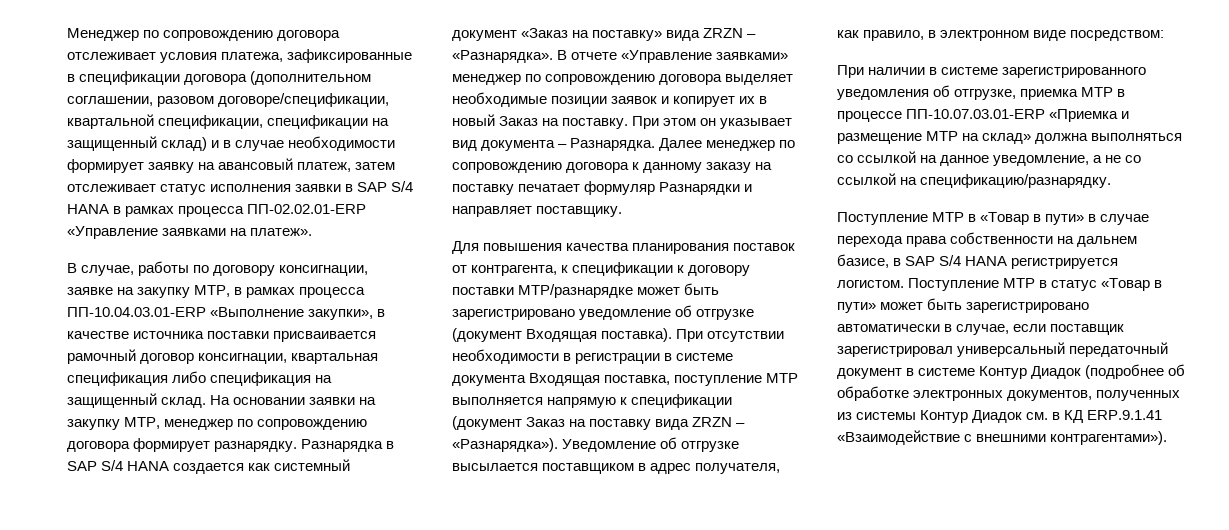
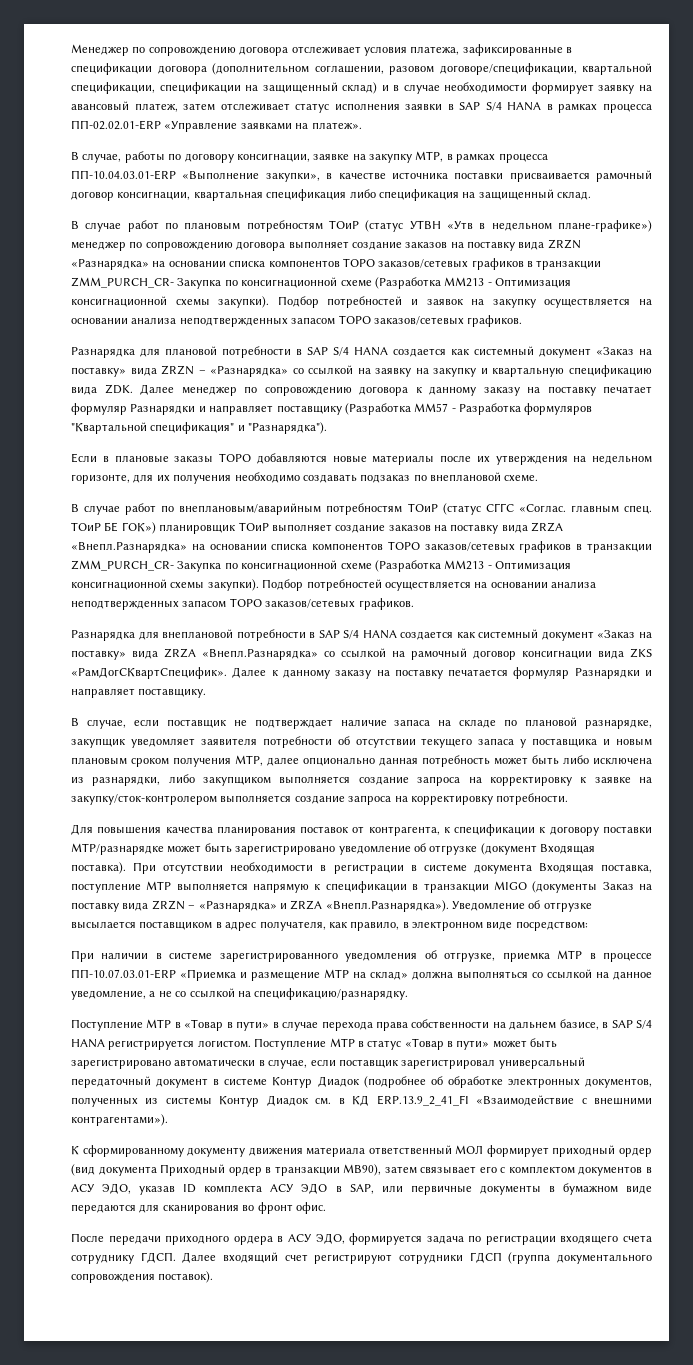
- В случае, работы по договору консигнации, заявке на закупку МТР, в рамках процесса ПП-10.04.03.01-ERP «Выполнение закупки», в качестве источника поставки присваивается рамочный договор консигнации, квартальная спецификация либо спецификация на защищенный склад. На основании заявки на закупку МТР, менеджер по сопровождению договора формирует разнарядку. Разнарядка в SAP S/4 HANA создается как системный документ «Заказ на поставку» вида ZRZN – «Разнарядка». В отчете «Управление заявками» менеджер по сопровождению договора выделяет необходимые позиции заявок и копирует их в новый Заказ на поставку. При этом он указывает вид документа – Разнарядка. Далее менеджер по сопровождению договора к данному заказу на поставку печатает формуляр Разнарядки и направляет поставщику.
+ В случае, работы по договору консигнации, заявке на закупку МТР, в рамках процесса ПП-10.04.03.01-ERP «Выполнение закупки», в качестве источника поставки присваивается рамочный договор консигнации, квартальная спецификация либо спецификация на защищенный склад.
+ В случае работ по плановым потребностям ТОиР (статус УТВН «Утв в недельном плане-графике») менеджер по сопровождению договора выполняет создание заказов на поставку вида ZRZN «Разнарядка» на основании списка компонентов ТОРО заказов/сетевых графиков в транзакции ZMM_PURCH_CR- Закупка по консигнационной схеме (Разработка ММ213 - Оптимизация консигнационной схемы закупки). Подбор потребностей и заявок на закупку осуществляется на основании анализа неподтвержденных запасом ТОРО заказов/сетевых графиков.
+ Разнарядка для плановой потребности в SAP S/4 HANA создается как системный документ «Заказ на поставку» вида ZRZN – «Разнарядка» со ссылкой на заявку на закупку и квартальную спецификацию вида ZDK. Далее менеджер по сопровождению договора к данному заказу на поставку печатает формуляр Разнарядки и направляет поставщику (Разработка ММ57 - Разработка формуляров "Квартальной спецификация" и "Разнарядка").
+ Если в плановые заказы ТОРО добавляются новые материалы после их утверждения на недельном горизонте, для их получения необходимо создавать подзаказ по внеплановой схеме.
+ В случае работ по внеплановым/аварийным потребностям ТОиР (статус СГГС «Соглас. главным спец. ТОиР БЕ ГОК») планировщик ТОиР выполняет создание заказов на поставку вида ZRZA «Внепл.Разнарядка» на основании списка компонентов ТОРО заказов/сетевых графиков в транзакции ZMM_PURCH_CR- Закупка по консигнационной схеме (Разработка ММ213 - Оптимизация консигнационной схемы закупки). Подбор потребностей осуществляется на основании анализа неподтвержденных запасом ТОРО заказов/сетевых графиков.
+ Разнарядка для внеплановой потребности в SAP S/4 HANA создается как системный документ «Заказ на поставку» вида ZRZA «Внепл.Разнарядка» со ссылкой на рамочный договор консигнации вида ZKS «РамДогСКвартСпецифик». Далее к данному заказу на поставку печатается формуляр Разнарядки и направляет поставщику.
+ В случае, если поставщик не подтверждает наличие запаса на складе по плановой разнарядке, закупщик уведомляет заявителя потребности об отсутствии текущего запаса у поставщика и новым плановым сроком получения МТР, далее опционально данная потребность может быть либо исключена из разнарядки, либо закупщиком выполняется создание запроса на корректировку к заявке на закупку/сток-контролером выполняется создание запроса на корректировку потребности.
- При отсутствии необходимости в регистрации в системе документа Входящая поставка, поступление МТР выполняется напрямую к спецификации (документ Заказ на поставку вида ZRZN – «Разнарядка»). Уведомление об отгрузке высылается поставщиком в адрес получателя, как правило, в электронном виде посредством:
+ При отсутствии необходимости в регистрации в системе документа Входящая поставка, поступление МТР выполняется напрямую к спецификации в транзакции MIGO (документы Заказ на поставку вида ZRZN – «Разнарядка» и ZRZA «Внепл.Разнарядка»). Уведомление об отгрузке высылается поставщиком в адрес получателя, как правило, в электронном виде посредством:
- Поступление МТР в статус «Товар в пути» может быть зарегистрировано автоматически в случае, если поставщик зарегистрировал универсальный передаточный документ в системе Контур Диадок (подробнее об обработке электронных документов, полученных из системы Контур Диадок см. в КД ERP.9.1.41 «Взаимодействие с внешними контрагентами»).
+ Поступление МТР в статус «Товар в пути» может быть зарегистрировано автоматически в случае, если поставщик зарегистрировал универсальный передаточный документ в системе Контур Диадок (подробнее об обработке электронных документов, полученных из системы Контур Диадок см. в КД ERP.13.9_2_41_FI «Взаимодействие с внешними контрагентами»).
+ К сформированному документу движения материала ответственный МОЛ формирует приходный ордер (вид документа Приходный ордер в транзакции MB90), затем связывает его с комплектом документов в АСУ ЭДО, указав ID комплекта АСУ ЭДО в SAP, или первичные документы в бумажном виде передаются для сканирования во фронт офис.
+ После передачи приходного ордера в АСУ ЭДО, формируется задача по регистрации входящего счета сотруднику ГДСП. Далее входящий счет регистрируют сотрудники ГДСП (группа документального сопровождения поставок).

